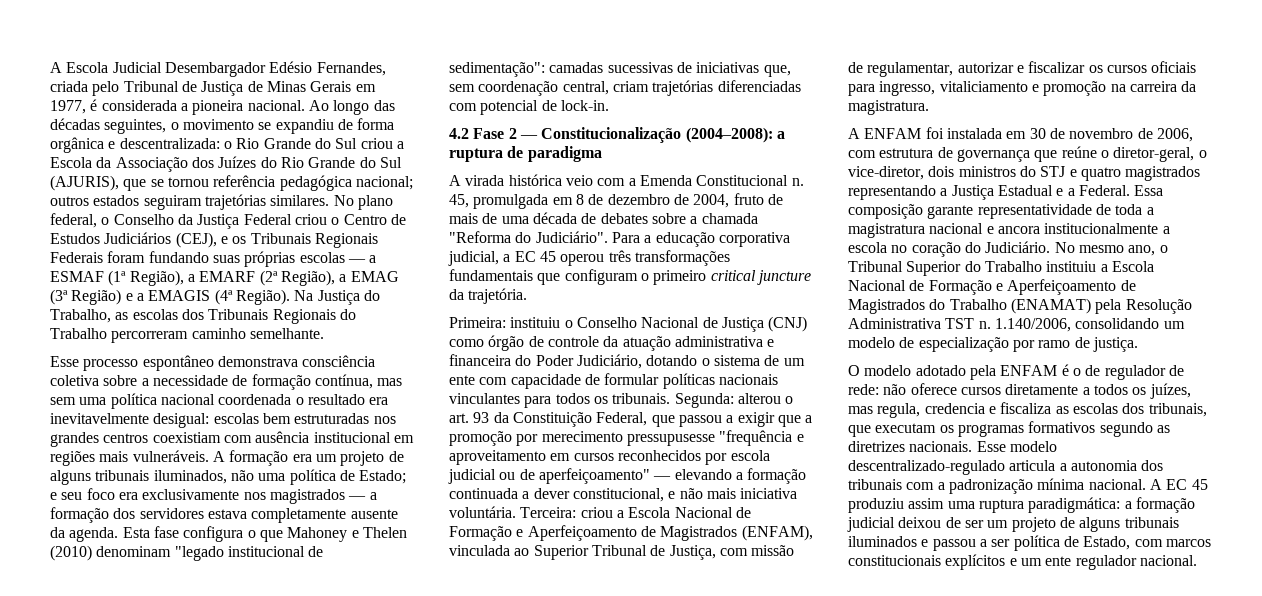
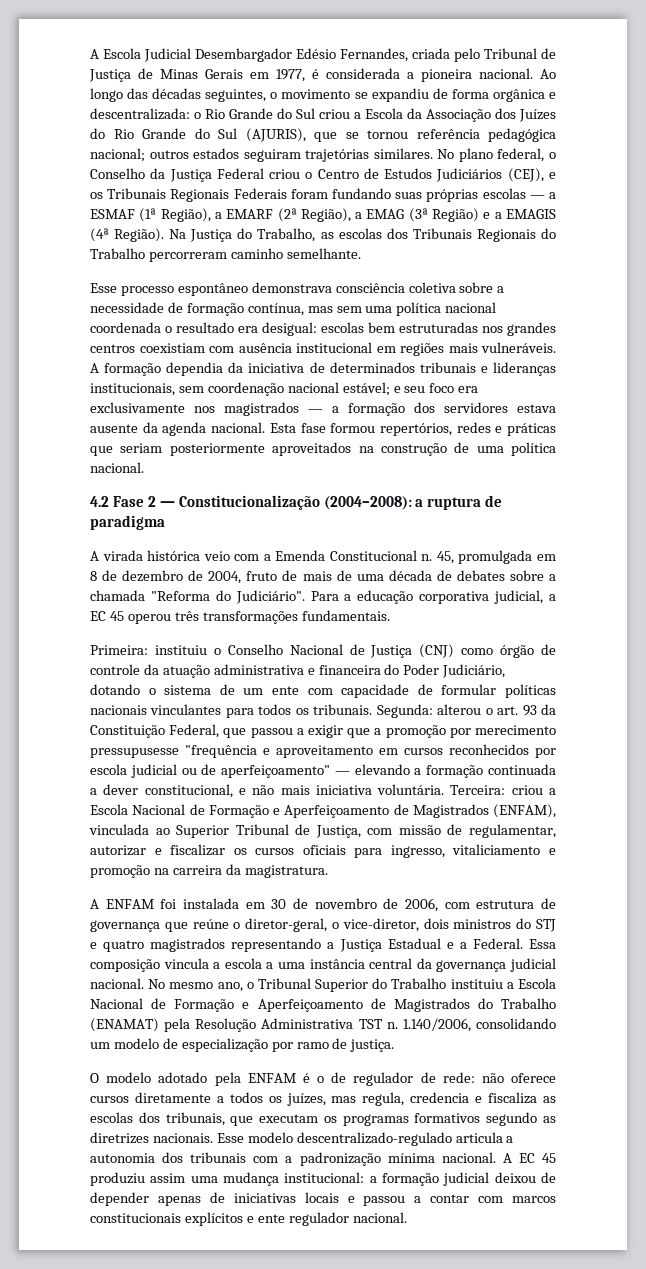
- Esse processo espontâneo demonstrava consciência coletiva sobre a necessidade de formação contínua, mas sem uma política nacional coordenada o resultado era inevitavelmente desigual: escolas bem estruturadas nos grandes centros coexistiam com ausência institucional em regiões mais vulneráveis.
+ Esse processo espontâneo demonstrava consciência coletiva sobre a necessidade de formação contínua, mas sem uma política nacional coordenada o resultado era desigual: escolas bem estruturadas nos grandes centros coexistiam com ausência institucional em regiões mais vulneráveis.
- A formação era um projeto de alguns tribunais iluminados, não uma política de Estado; e seu foco era exclusivamente nos magistrados — a formação dos servidores estava completamente ausente da agenda. Esta fase configura o que Mahoney e Thelen (2010) denominam "legado institucional de sedimentação": camadas sucessivas de iniciativas que, sem coordenação central, criam trajetórias diferenciadas com potencial de lock-in.
+ A formação dependia da iniciativa de determinados tribunais e lideranças institucionais, sem coordenação nacional estável; e seu foco era exclusivamente nos magistrados — a formação dos servidores estava ausente da agenda nacional. Esta fase formou repertórios, redes e práticas que seriam posteriormente aproveitados na construção de uma política nacional.
- Para a educação corporativa judicial, a EC 45 operou três transformações fundamentais que configuram o primeiro critical juncture da trajetória.
+ Para a educação corporativa judicial, a EC 45 operou três transformações fundamentais.
- Essa composição garante representatividade de toda a magistratura nacional e ancora institucionalmente a escola no coração do Judiciário.
+ Essa composição vincula a escola a uma instância central da governança judicial nacional.
- A EC 45 produziu assim uma ruptura paradigmática: a formação judicial deixou de ser um projeto de alguns tribunais iluminados e passou a ser política de Estado, com marcos constitucionais explícitos e um ente regulador nacional.
+ A EC 45 produziu assim uma mudança institucional: a formação judicial deixou de depender apenas de iniciativas locais e passou a contar com marcos constitucionais explícitos e ente regulador nacional.

